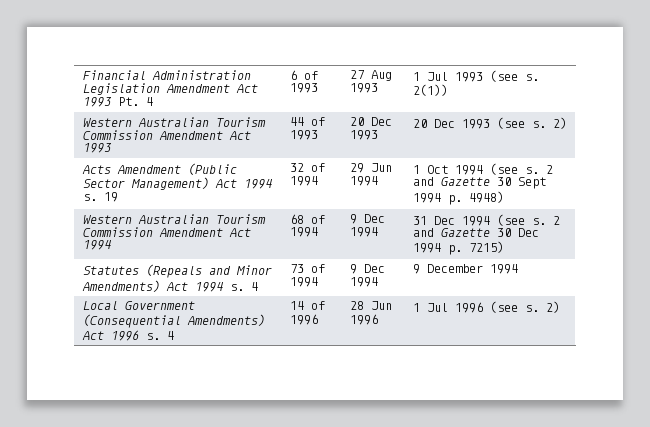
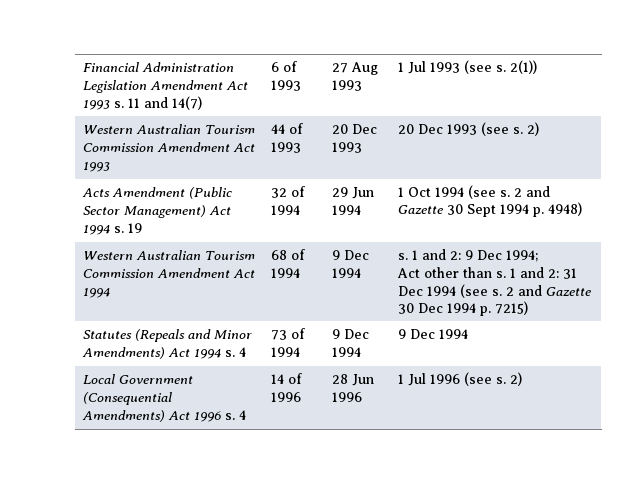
- Financial Administration Legislation Amendment Act 1993 Pt. 4 | 6 of 1993 | 27 Aug 1993 | 1 Jul 1993 (see s. 2(1))
+ Financial Administration Legislation Amendment Act 1993 s. 11 and 14(7) | 6 of 1993 | 27 Aug 1993 | 1 Jul 1993 (see s. 2(1))
- Western Australian Tourism Commission Amendment Act 1994 | 68 of 1994 | 9 Dec 1994 | 31 Dec 1994 (see s. 2 and Gazette 30 Dec 1994 p. 7215)
+ Western Australian Tourism Commission Amendment Act 1994 | 68 of 1994 | 9 Dec 1994 | s. 1 and 2: 9 Dec 1994;
+ Act other than s. 1 and 2: 31 Dec 1994 (see s. 2 and Gazette 30 Dec 1994 p. 7215)
- Statutes (Repeals and Minor Amendments) Act 1994 s. 4 | 73 of 1994 | 9 Dec 1994 | 9 December 1994
+ Statutes (Repeals and Minor Amendments) Act 1994 s. 4 | 73 of 1994 | 9 Dec 1994 | 9 Dec 1994

